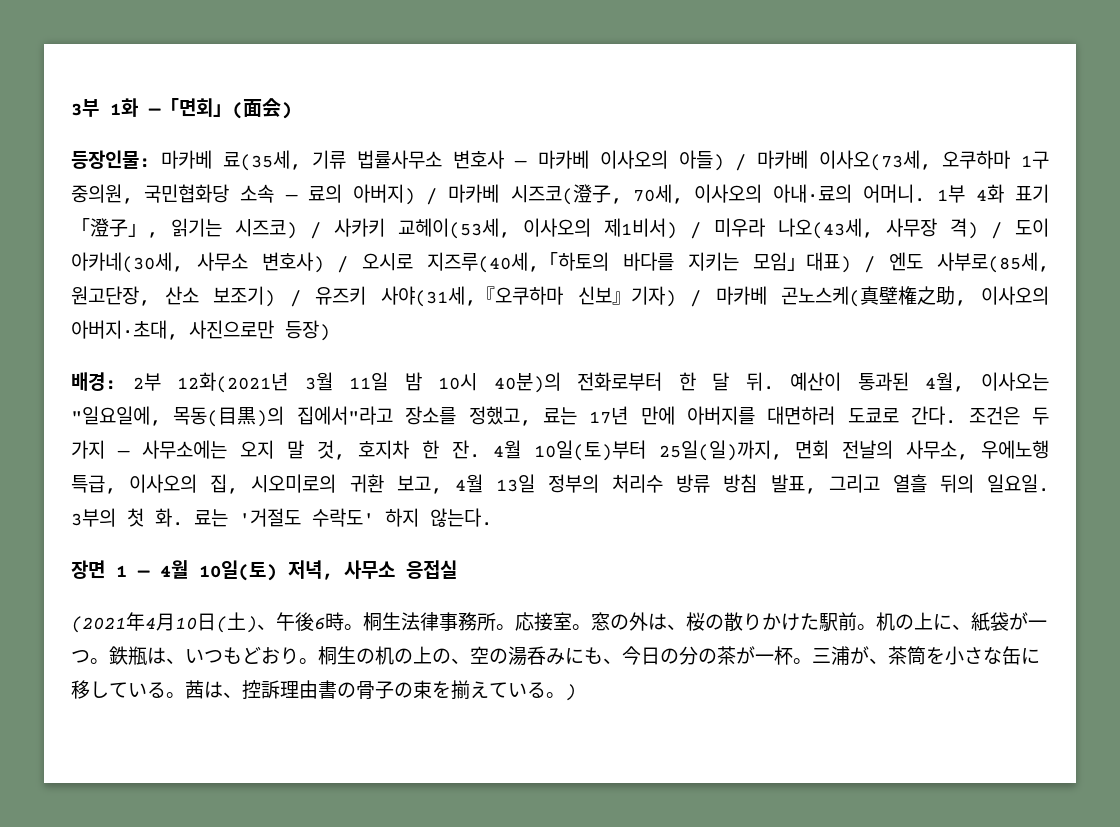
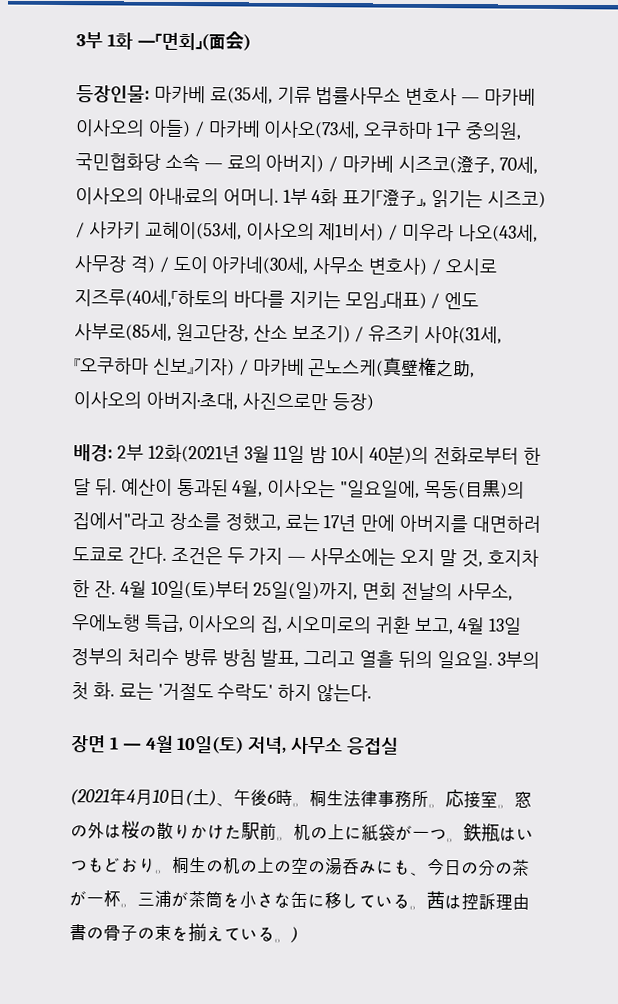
- 窓の外は、桜の散りかけた駅前。
+ 窓の外は桜の散りかけた駅前。
- 机の上に、紙袋が一つ。
+ 机の上に紙袋が一つ。
- 鉄瓶は、いつもどおり。
+ 鉄瓶はいつもどおり。
- 桐生の机の上の、空の湯呑みにも、今日の分の茶が一杯。
+ 桐生の机の上の空の湯呑みにも、今日の分の茶が一杯。
- 三浦が、茶筒を小さな缶に移している。
+ 三浦が茶筒を小さな缶に移している。
- 茜は、控訴理由書の骨子の束を揃えている。)
+ 茜は控訴理由書の骨子の束を揃えている。)

